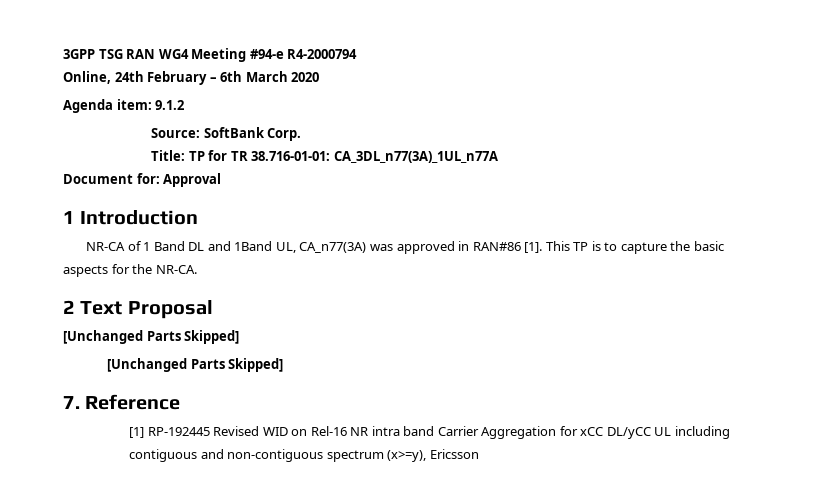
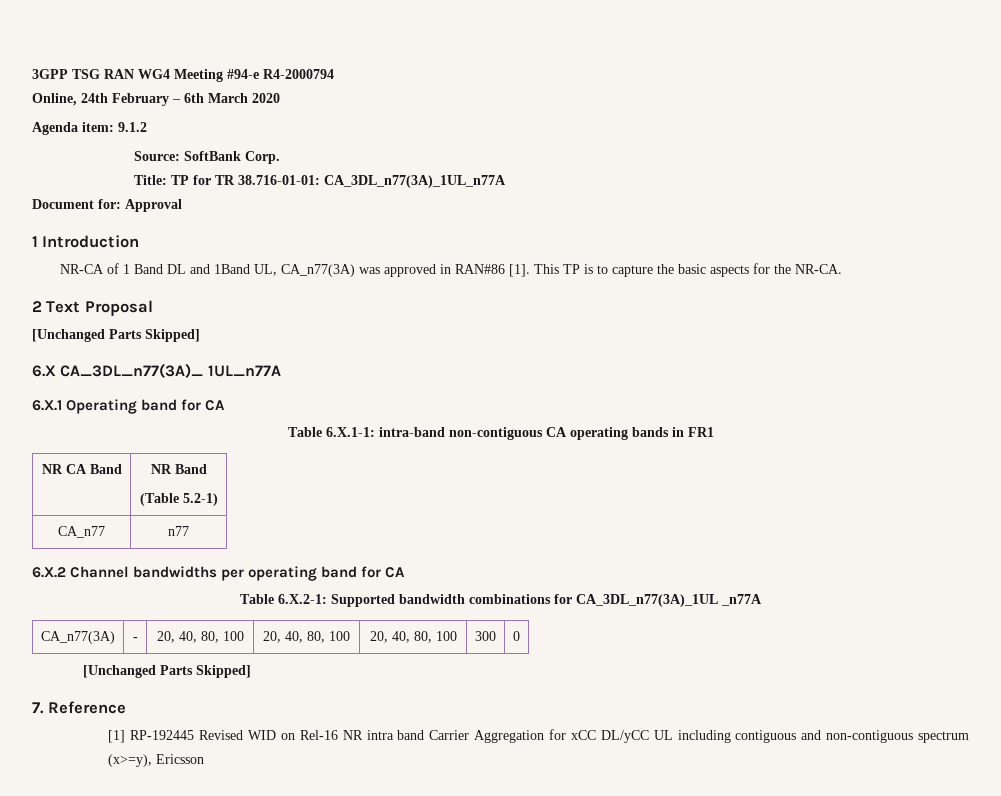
+ 6.X CA_3DL_n77(3A)_ 1UL_n77A
+ 6.X.1 Operating band for CA
+ Table 6.X.1-1: intra-band non-contiguous CA operating bands in FR1
+ NR CA Band | NR Band
+ (Table 5.2-1)
+ CA_n77 | n77
+ 6.X.2 Channel bandwidths per operating band for CA
+ Table 6.X.2-1: Supported bandwidth combinations for CA_3DL_n77(3A)_1UL _n77A
+ CA_n77(3A) | - | 20, 40, 80, 100 | 20, 40, 80, 100 | 20, 40, 80, 100 | 300 | 0

